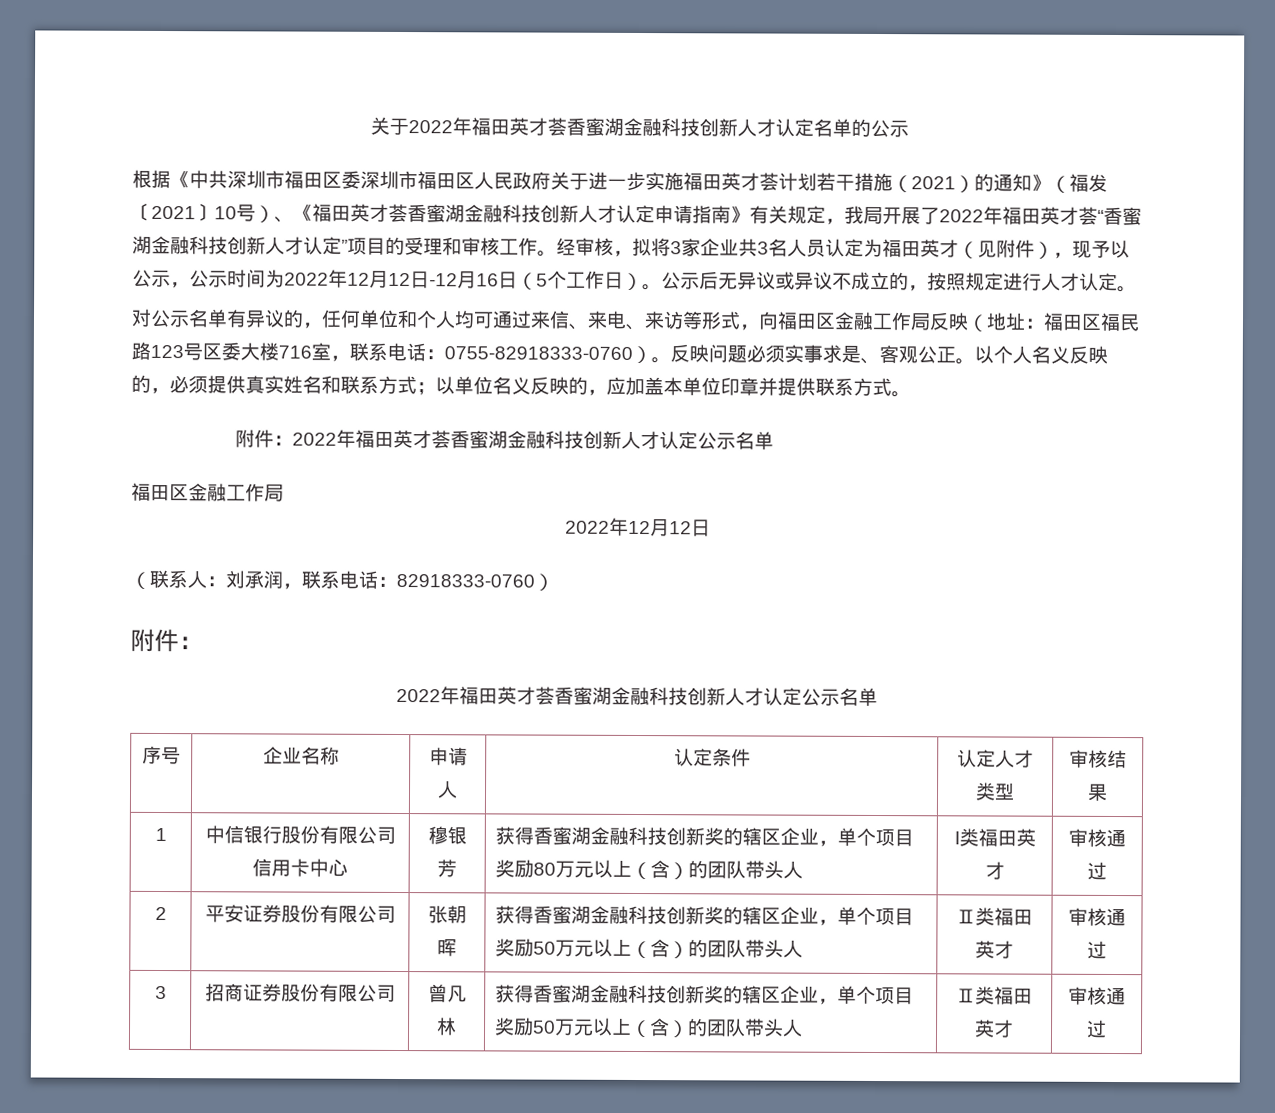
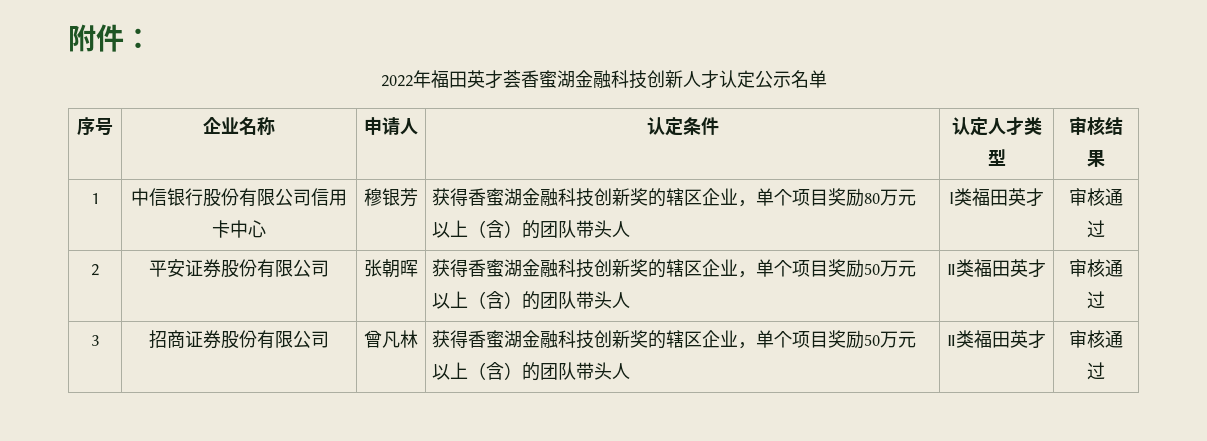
- 关于2022年福田英才荟香蜜湖金融科技创新人才认定名单的公示
- 根据《中共深圳市福田区委深圳市福田区人民政府关于进一步实施福田英才荟计划若干措施（2021）的通知》（福发〔2021〕10号）、《福田英才荟香蜜湖金融科技创新人才认定申请指南》有关规定，我局开展了2022年福田英才荟“香蜜湖金融科技创新人才认定”项目的受理和审核工作。经审核，拟将3家企业共3名人员认定为福田英才（见附件），现予以公示，公示时间为2022年12月12日-12月16日（5个工作日）。公示后无异议或异议不成立的，按照规定进行人才认定。
- 对公示名单有异议的，任何单位和个人均可通过来信、来电、来访等形式，向福田区金融工作局反映（地址：福田区福民路123号区委大楼716室，联系电话：0755-82918333-0760）。反映问题必须实事求是、客观公正。以个人名义反映的，必须提供真实姓名和联系方式；以单位名义反映的，应加盖本单位印章并提供联系方式。
- 附件：2022年福田英才荟香蜜湖金融科技创新人才认定公示名单
- 福田区金融工作局
- 2022年12月12日
- （联系人：刘承润，联系电话：82918333-0760）

